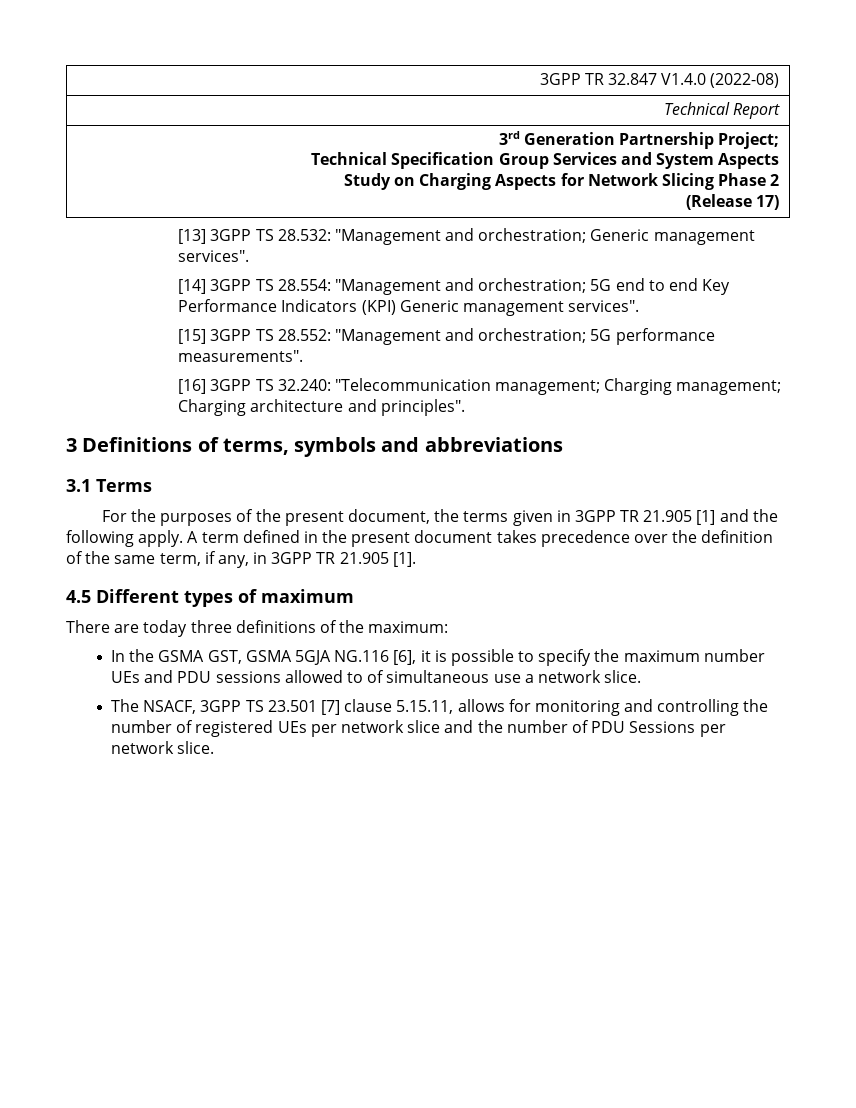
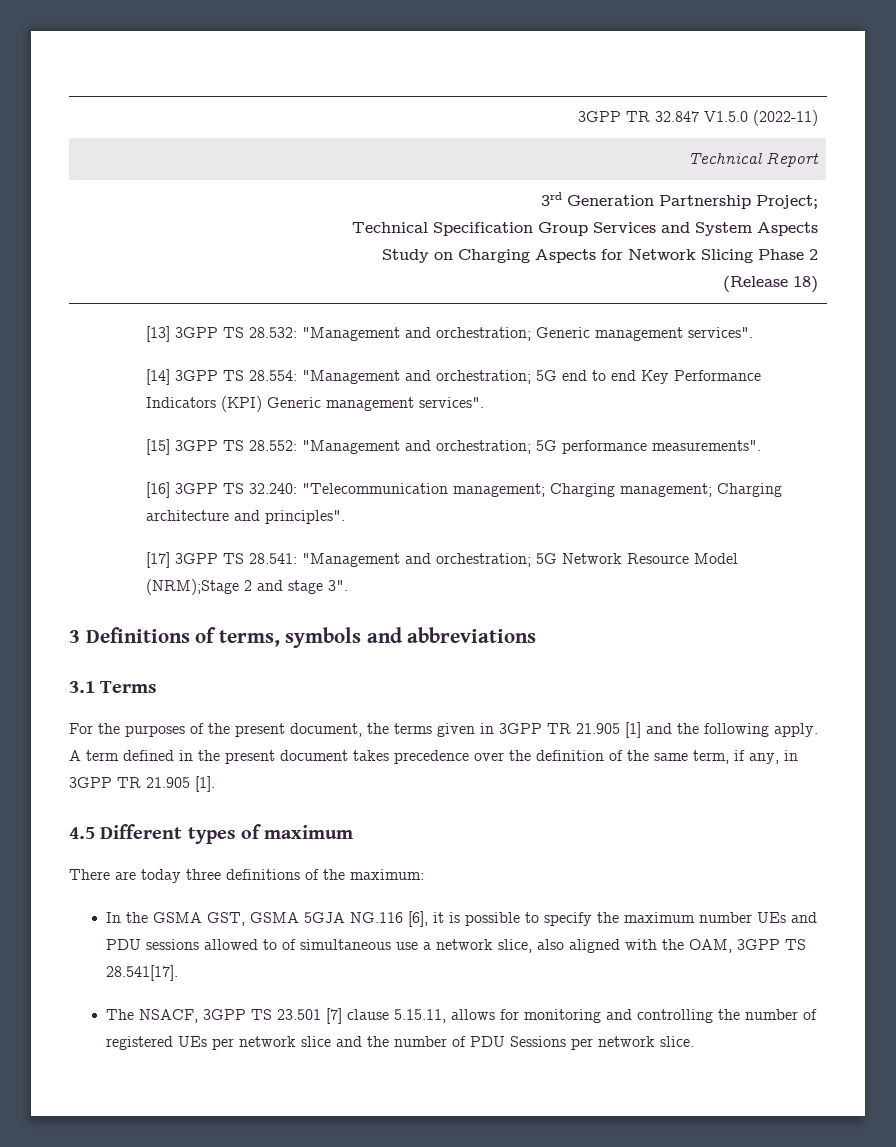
- 3GPP TR 32.847 V1.4.0 (2022-08)
+ 3GPP TR 32.847 V1.5.0 (2022-11)
  3rd Generation Partnership Project;
  Technical Specification Group Services and System Aspects
  Study on Charging Aspects for Network Slicing Phase 2
- (Release 17)
+ (Release 18)
+ [17] 3GPP TS 28.541: "Management and orchestration; 5G Network Resource Model (NRM);Stage 2 and stage 3".
- In the GSMA GST, GSMA 5GJA NG.116 [6], it is possible to specify the maximum number UEs and PDU sessions allowed to of simultaneous use a network slice.
+ In the GSMA GST, GSMA 5GJA NG.116 [6], it is possible to specify the maximum number UEs and PDU sessions allowed to of simultaneous use a network slice, also aligned with the OAM, 3GPP TS 28.541[17].

